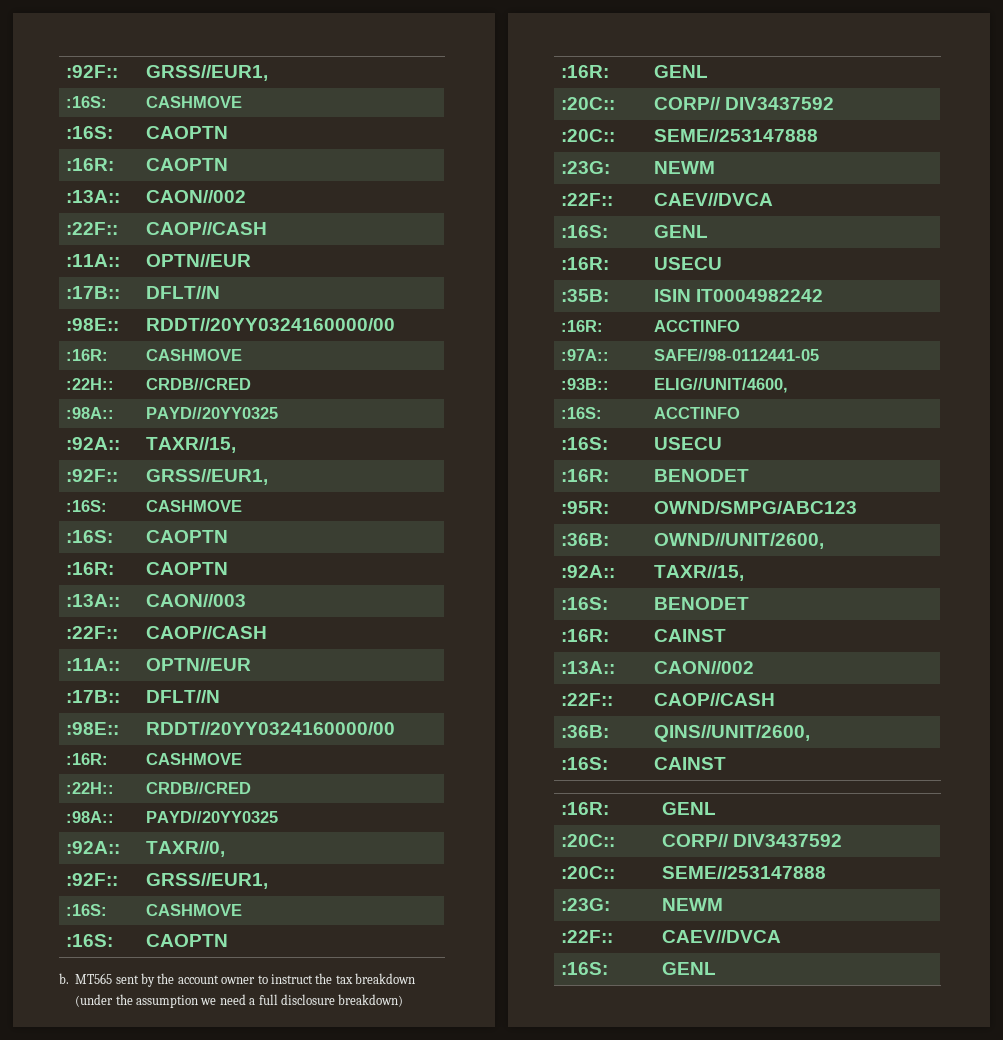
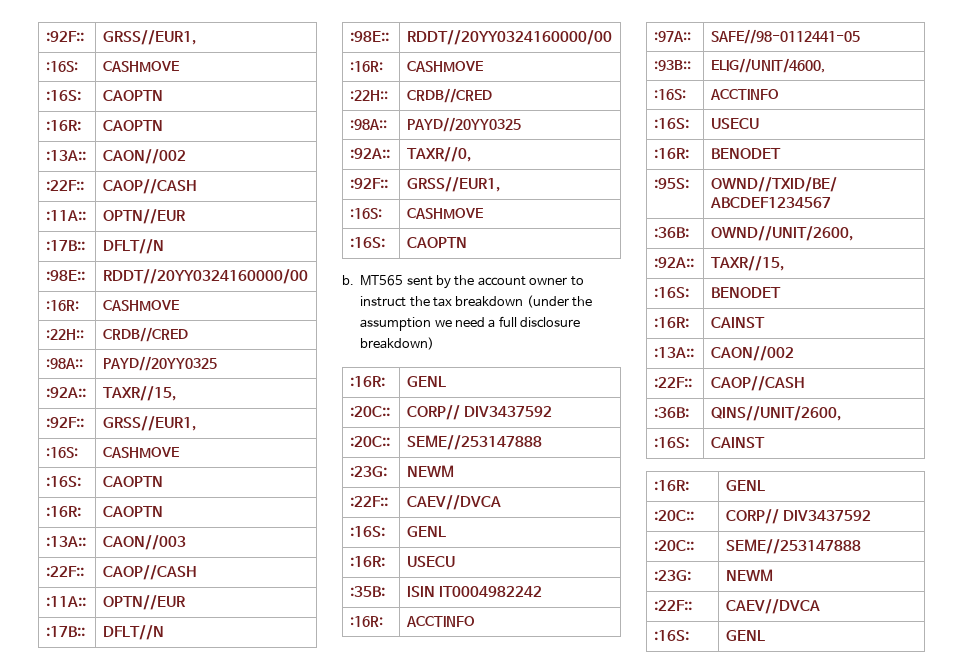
- :95R: | OWND/SMPG/ABC123
+ :95S: | OWND//TXID/BE/ ABCDEF1234567

